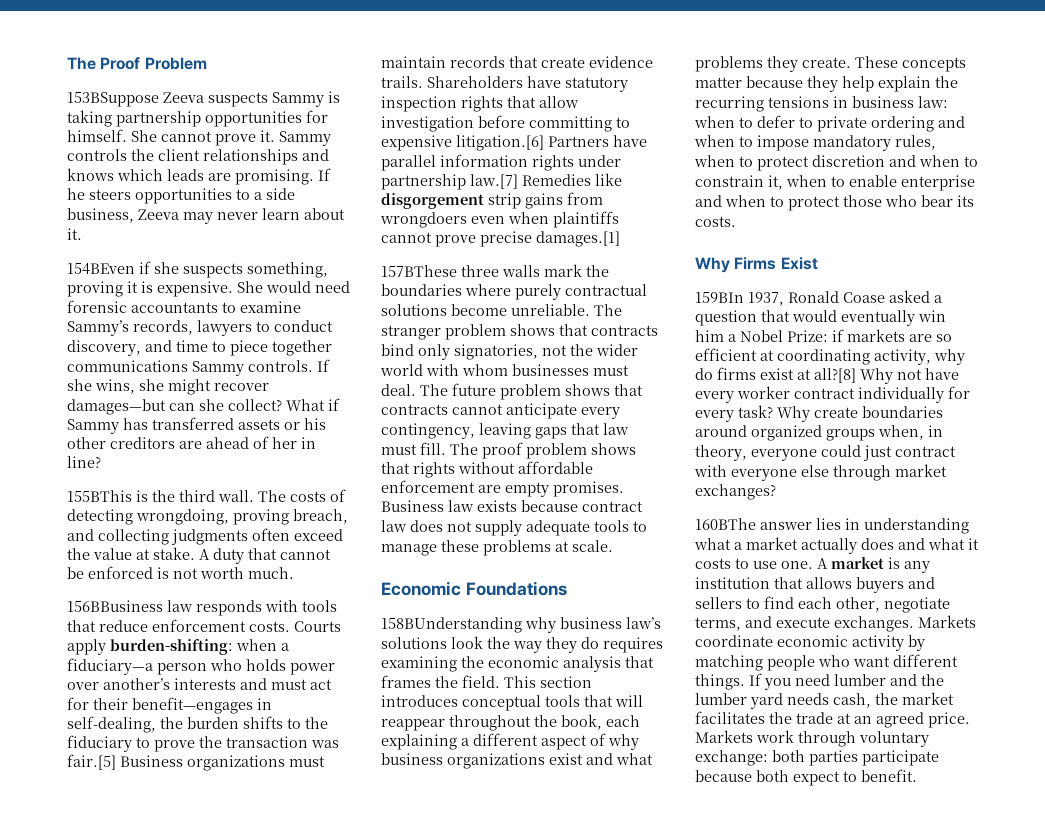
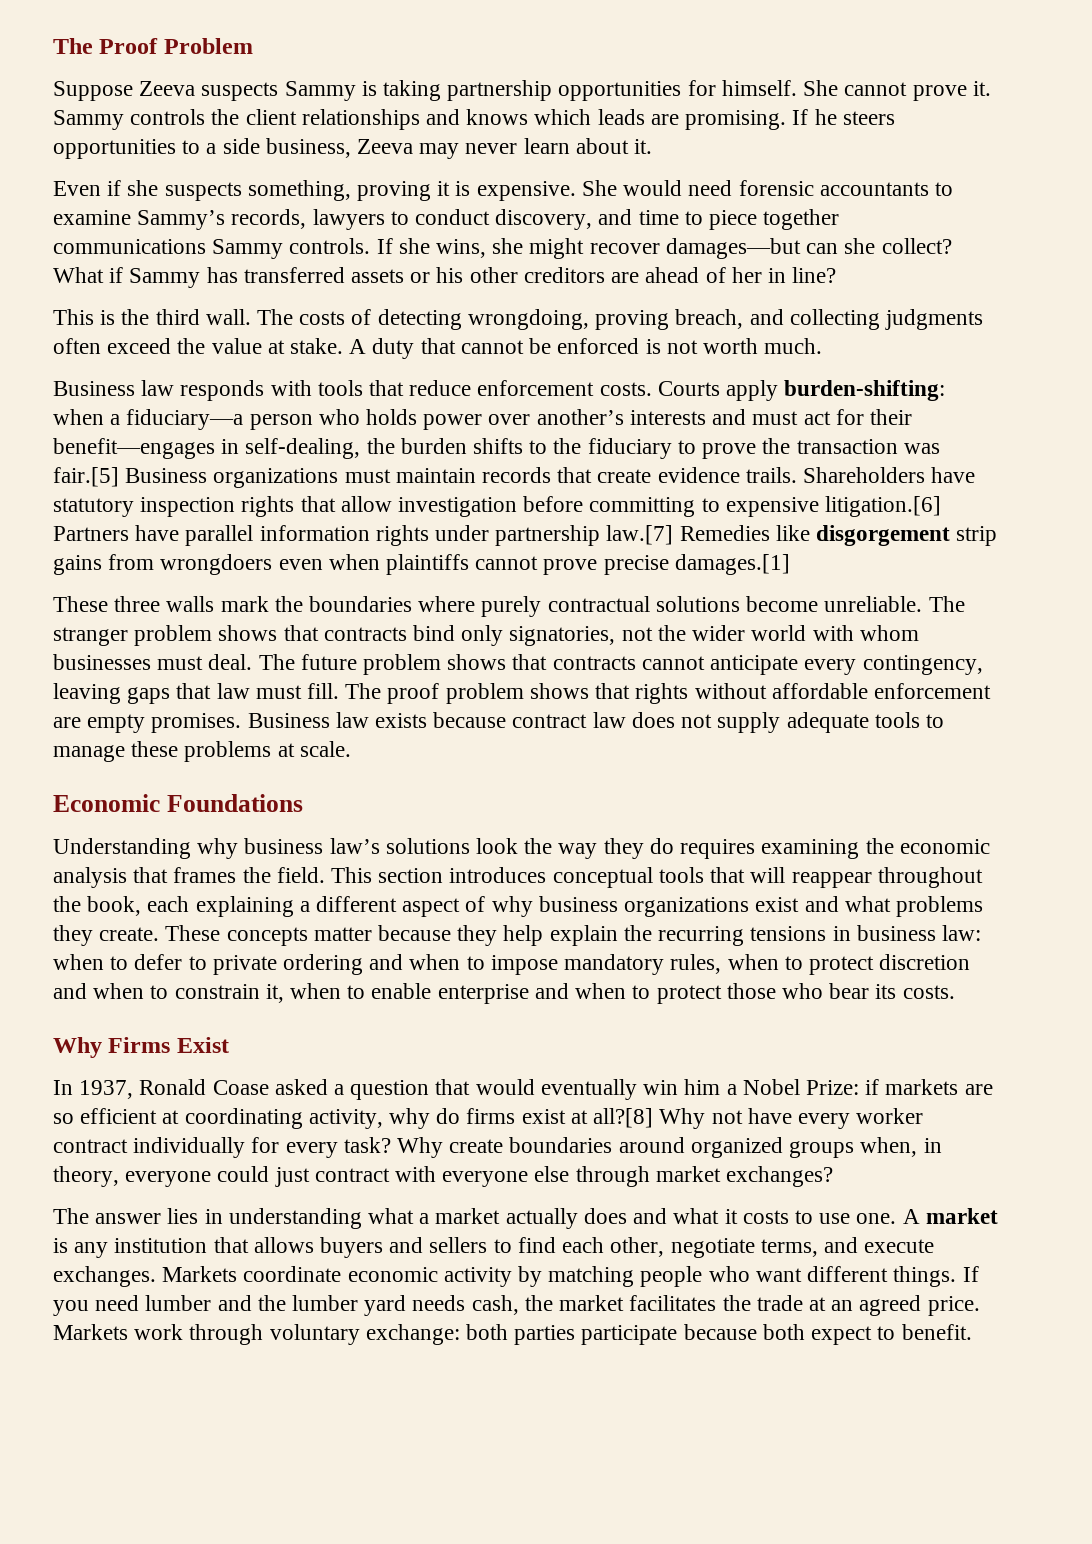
- 153BSuppose Zeeva suspects Sammy is taking partnership opportunities for himself.
+ Suppose Zeeva suspects Sammy is taking partnership opportunities for himself.
- 154BEven if she suspects something, proving it is expensive.
+ Even if she suspects something, proving it is expensive.
- 155BThis is the third wall.
+ This is the third wall.
- 156BBusiness law responds with tools that reduce enforcement costs.
+ Business law responds with tools that reduce enforcement costs.
- 157BThese three walls mark the boundaries where purely contractual solutions become unreliable.
+ These three walls mark the boundaries where purely contractual solutions become unreliable.
- 158BUnderstanding why business law’s solutions look the way they do requires examining the economic analysis that frames the field.
+ Understanding why business law’s solutions look the way they do requires examining the economic analysis that frames the field.
- 159BIn 1937, Ronald Coase asked a question that would eventually win him a Nobel Prize: if markets are so efficient at coordinating activity, why do firms exist at all?[8] Why not have every worker contract individually for every task?
+ In 1937, Ronald Coase asked a question that would eventually win him a Nobel Prize: if markets are so efficient at coordinating activity, why do firms exist at all?[8] Why not have every worker contract individually for every task?
- 160BThe answer lies in understanding what a market actually does and what it costs to use one.
+ The answer lies in understanding what a market actually does and what it costs to use one.

